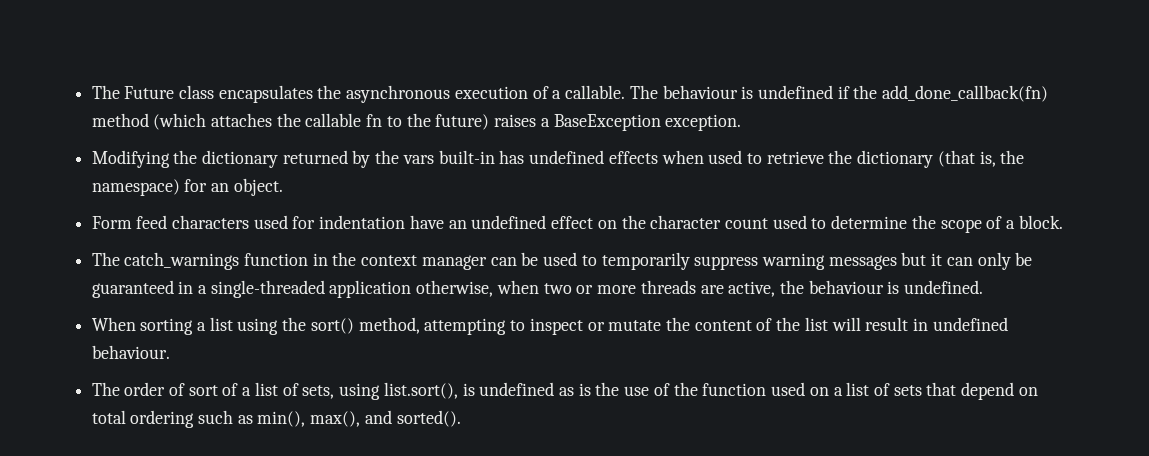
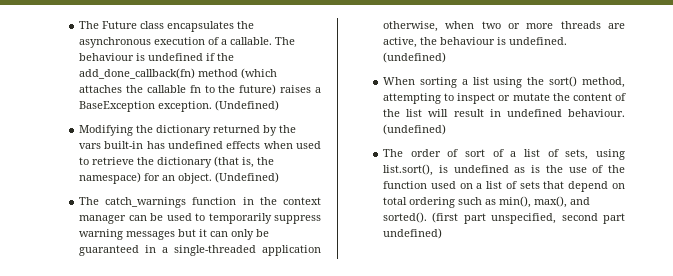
- The behaviour is undefined if the add_done_callback(fn) method (which attaches the callable fn to the future) raises a BaseException exception.
+ The behaviour is undefined if the add_done_callback(fn) method (which attaches the callable fn to the future) raises a BaseException exception. (Undefined)
- Modifying the dictionary returned by the vars built-in has undefined effects when used to retrieve the dictionary (that is, the namespace) for an object.
- Form feed characters used for indentation have an undefined effect on the character count used to determine the scope of a block.
+ Modifying the dictionary returned by the vars built-in has undefined effects when used to retrieve the dictionary (that is, the namespace) for an object. (Undefined)
- The catch_warnings function in the context manager can be used to temporarily suppress warning messages but it can only be guaranteed in a single-threaded application otherwise, when two or more threads are active, the behaviour is undefined.
+ The catch_warnings function in the context manager can be used to temporarily suppress warning messages but it can only be guaranteed in a single-threaded application otherwise, when two or more threads are active, the behaviour is undefined. (undefined)
- When sorting a list using the sort() method, attempting to inspect or mutate the content of the list will result in undefined behaviour.
+ When sorting a list using the sort() method, attempting to inspect or mutate the content of the list will result in undefined behaviour. (undefined)
+ (first part unspecified, second part undefined)

